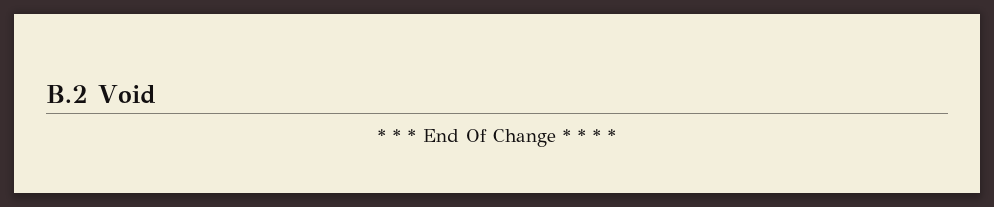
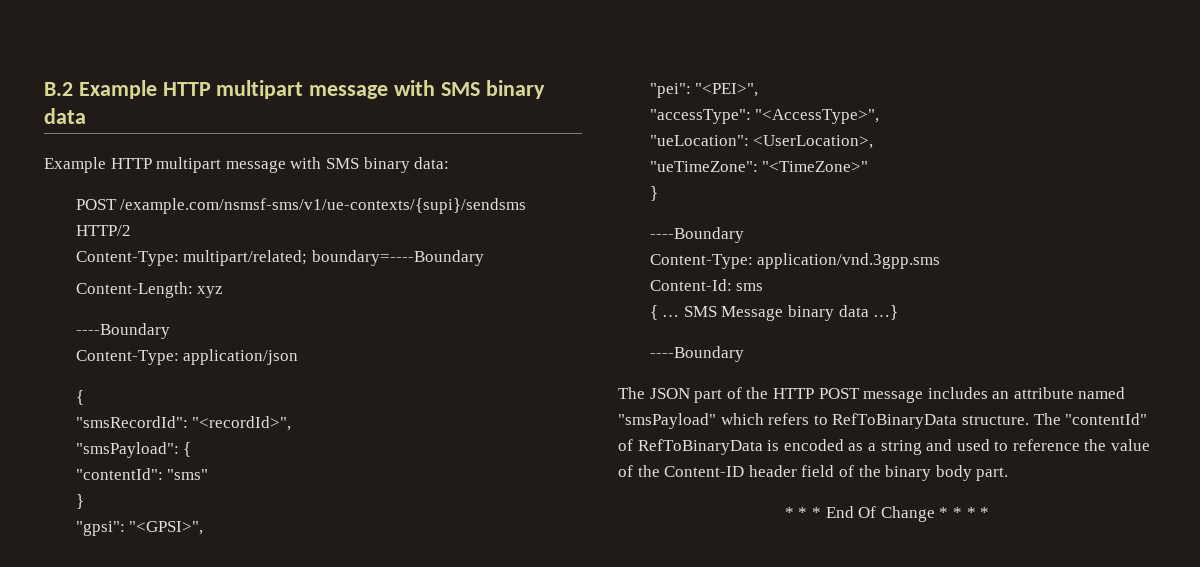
- B.2 Void
+ B.2 Example HTTP multipart message with SMS binary data
+ Example HTTP multipart message with SMS binary data:
+ POST /example.com/nsmsf-sms/v1/ue-contexts/{supi}/sendsms HTTP/2
+ Content-Type: multipart/related; boundary=----Boundary
+ Content-Length: xyz
+ ----Boundary
+ Content-Type: application/json
+ {
+ "smsRecordId": "<recordId>",
+ "smsPayload": {
+ "contentId": "sms"
+ }
+ "gpsi": "<GPSI>",
+ "pei": "<PEI>",
+ "accessType": "<AccessType>",
+ "ueLocation": <UserLocation>,
+ "ueTimeZone": "<TimeZone>"
+ }
+ ----Boundary
+ Content-Type: application/vnd.3gpp.sms
+ Content-Id: sms
+ { … SMS Message binary data …}
+ ----Boundary
+ The JSON part of the HTTP POST message includes an attribute named "smsPayload" which refers to RefToBinaryData structure. The "contentId" of RefToBinaryData is encoded as a string and used to reference the value of the Content-ID header field of the binary body part.

